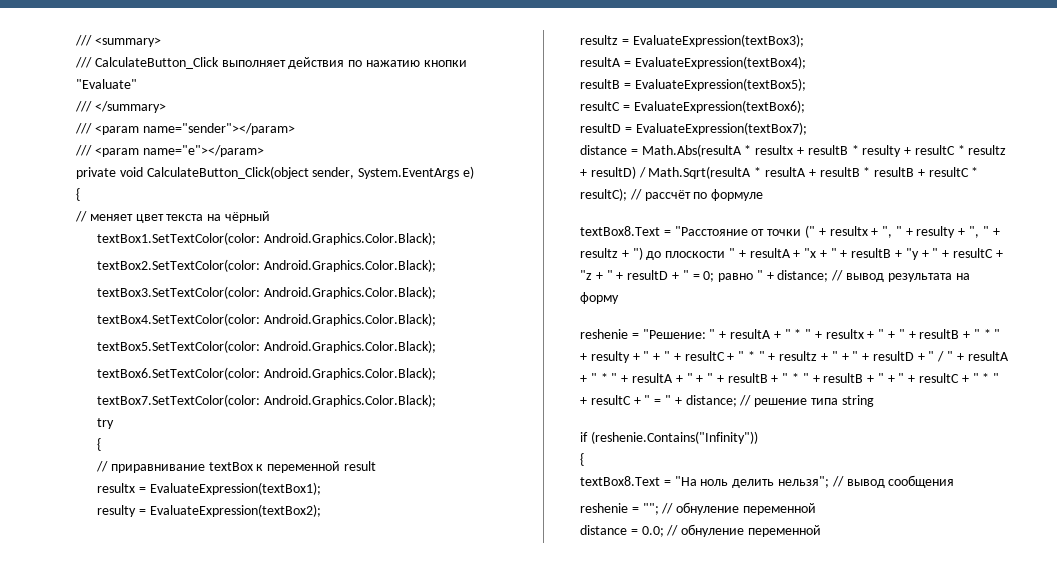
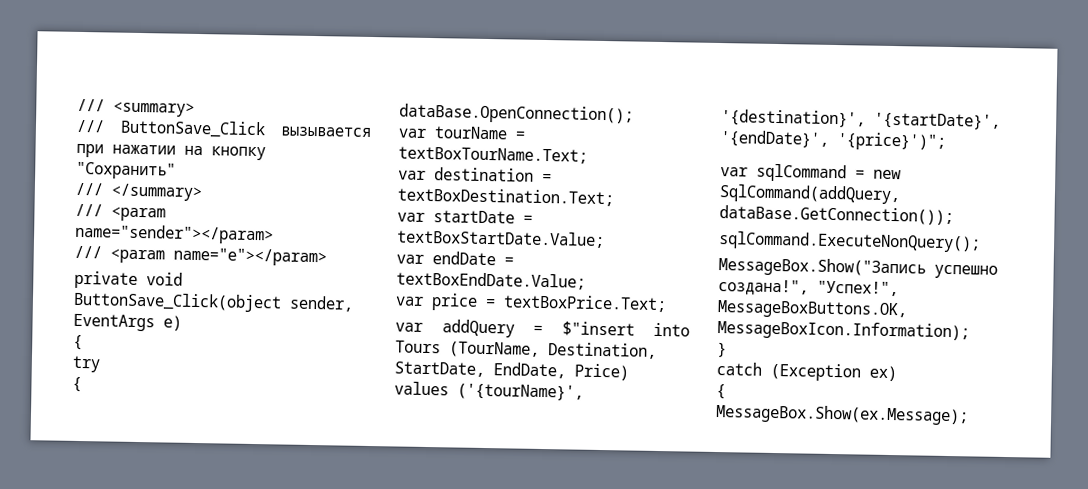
- /// CalculateButton_Click выполняет действия по нажатию кнопки "Evaluate"
+ /// ButtonSave_Click вызывается при нажатии на кнопку "Сохранить"
- private void CalculateButton_Click(object sender, System.EventArgs e)
+ private void ButtonSave_Click(object sender, EventArgs e)
- // меняет цвет текста на чёрный
- textBox1.SetTextColor(color: Android.Graphics.Color.Black);
- textBox2.SetTextColor(color: Android.Graphics.Color.Black);
- textBox3.SetTextColor(color: Android.Graphics.Color.Black);
- textBox4.SetTextColor(color: Android.Graphics.Color.Black);
- textBox5.SetTextColor(color: Android.Graphics.Color.Black);
- textBox6.SetTextColor(color: Android.Graphics.Color.Black);
- textBox7.SetTextColor(color: Android.Graphics.Color.Black);
  try
  {
- // приравнивание textBox к переменной result
- resultx = EvaluateExpression(textBox1);
- resulty = EvaluateExpression(textBox2);
- resultz = EvaluateExpression(textBox3);
- resultA = EvaluateExpression(textBox4);
- resultB = EvaluateExpression(textBox5);
- resultC = EvaluateExpression(textBox6);
- resultD = EvaluateExpression(textBox7);
- distance = Math.Abs(resultA * resultx + resultB * resulty + resultC * resultz + resultD) / Math.Sqrt(resultA * resultA + resultB * resultB + resultC * resultC); // рассчёт по формуле
- textBox8.Text = "Расстояние от точки (" + resultx + ", " + resulty + ", " + resultz + ") до плоскости " + resultA + "x + " + resultB + "y + " + resultC + "z + " + resultD + " = 0; равно " + distance; // вывод результата на форму
- reshenie = "Решение: " + resultA + " * " + resultx + " + " + resultB + " * " + resulty + " + " + resultC + " * " + resultz + " + " + resultD + " / " + resultA + " * " + resultA + " + " + resultB + " * " + resultB + " + " + resultC + " * " + resultC + " = " + distance; // решение типа string
- if (reshenie.Contains("Infinity"))
+ dataBase.OpenConnection();
+ var tourName = textBoxTourName.Text;
+ var destination = textBoxDestination.Text;
+ var startDate = textBoxStartDate.Value;
+ var endDate = textBoxEndDate.Value;
+ var price = textBoxPrice.Text;
+ var addQuery = $"insert into Tours (TourName, Destination, StartDate, EndDate, Price) values ('{tourName}', '{destination}', '{startDate}', '{endDate}', '{price}')";
+ var sqlCommand = new SqlCommand(addQuery, dataBase.GetConnection());
+ sqlCommand.ExecuteNonQuery();
+ MessageBox.Show("Запись успешно создана!", "Успех!", MessageBoxButtons.OK, MessageBoxIcon.Information);
+ }
+ catch (Exception ex)
  {
- textBox8.Text = "На ноль делить нельзя"; // вывод сообщения
- reshenie = ""; // обнуление переменной
- distance = 0.0; // обнуление переменной
+ MessageBox.Show(ex.Message);

